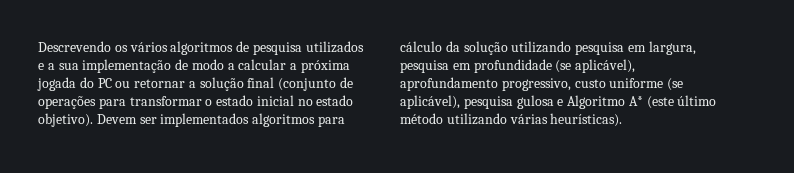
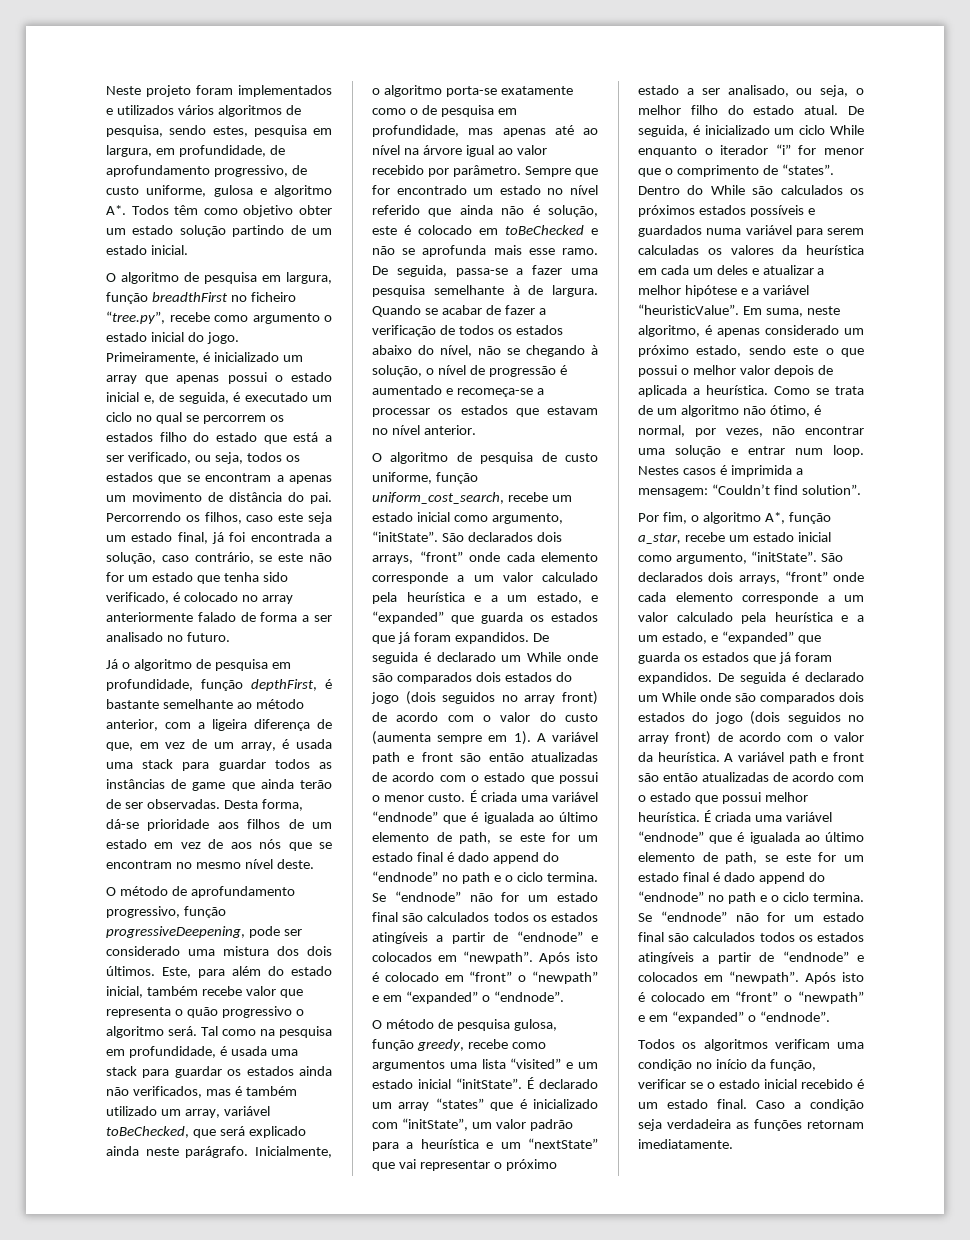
- Descrevendo os vários algoritmos de pesquisa utilizados e a sua implementação de modo a calcular a próxima jogada do PC ou retornar a solução final (conjunto de operações para transformar o estado inicial no estado objetivo). Devem ser implementados algoritmos para cálculo da solução utilizando pesquisa em largura, pesquisa em profundidade (se aplicável), aprofundamento progressivo, custo uniforme (se aplicável), pesquisa gulosa e Algoritmo A* (este último método utilizando várias heurísticas).
+ Neste projeto foram implementados e utilizados vários algoritmos de pesquisa, sendo estes, pesquisa em largura, em profundidade, de aprofundamento progressivo, de custo uniforme, gulosa e algoritmo A*. Todos têm como objetivo obter um estado solução partindo de um estado inicial.
+ O algoritmo de pesquisa em largura, função breadthFirst no ficheiro “tree.py”, recebe como argumento o estado inicial do jogo. Primeiramente, é inicializado um array que apenas possui o estado inicial e, de seguida, é executado um ciclo no qual se percorrem os estados filho do estado que está a ser verificado, ou seja, todos os estados que se encontram a apenas um movimento de distância do pai. Percorrendo os filhos, caso este seja um estado final, já foi encontrada a solução, caso contrário, se este não for um estado que tenha sido verificado, é colocado no array anteriormente falado de forma a ser analisado no futuro.
+ Já o algoritmo de pesquisa em profundidade, função depthFirst, é bastante semelhante ao método anterior, com a ligeira diferença de que, em vez de um array, é usada uma stack para guardar todos as instâncias de game que ainda terão de ser observadas. Desta forma, dá-se prioridade aos filhos de um estado em vez de aos nós que se encontram no mesmo nível deste.
+ O método de aprofundamento progressivo, função progressiveDeepening, pode ser considerado uma mistura dos dois últimos. Este, para além do estado inicial, também recebe valor que representa o quão progressivo o algoritmo será. Tal como na pesquisa em profundidade, é usada uma stack para guardar os estados ainda não verificados, mas é também utilizado um array, variável toBeChecked, que será explicado ainda neste parágrafo. Inicialmente, o algoritmo porta-se exatamente como o de pesquisa em profundidade, mas apenas até ao nível na árvore igual ao valor recebido por parâmetro. Sempre que for encontrado um estado no nível referido que ainda não é solução, este é colocado em toBeChecked e não se aprofunda mais esse ramo. De seguida, passa-se a fazer uma pesquisa semelhante à de largura. Quando se acabar de fazer a verificação de todos os estados abaixo do nível, não se chegando à solução, o nível de progressão é aumentado e recomeça-se a processar os estados que estavam no nível anterior.
+ O algoritmo de pesquisa de custo uniforme, função uniform_cost_search, recebe um estado inicial como argumento, “initState”. São declarados dois arrays, “front” onde cada elemento corresponde a um valor calculado pela heurística e a um estado, e “expanded” que guarda os estados que já foram expandidos. De seguida é declarado um While onde são comparados dois estados do jogo (dois seguidos no array front) de acordo com o valor do custo (aumenta sempre em 1). A variável path e front são então atualizadas de acordo com o estado que possui o menor custo. É criada uma variável “endnode” que é igualada ao último elemento de path, se este for um estado final é dado append do “endnode” no path e o ciclo termina. Se “endnode” não for um estado final são calculados todos os estados atingíveis a partir de “endnode” e colocados em “newpath”. Após isto é colocado em “front” o “newpath” e em “expanded” o “endnode”.
+ O método de pesquisa gulosa, função greedy, recebe como argumentos uma lista “visited” e um estado inicial “initState”. É declarado um array “states” que é inicializado com “initState”, um valor padrão para a heurística e um “nextState” que vai representar o próximo estado a ser analisado, ou seja, o melhor filho do estado atual. De seguida, é inicializado um ciclo While enquanto o iterador “i” for menor que o comprimento de “states”. Dentro do While são calculados os próximos estados possíveis e guardados numa variável para serem calculadas os valores da heurística em cada um deles e atualizar a melhor hipótese e a variável “heuristicValue”. Em suma, neste algoritmo, é apenas considerado um próximo estado, sendo este o que possui o melhor valor depois de aplicada a heurística. Como se trata de um algoritmo não ótimo, é normal, por vezes, não encontrar uma solução e entrar num loop. Nestes casos é imprimida a mensagem: “Couldn’t find solution”.
+ Por fim, o algoritmo A*, função a_star, recebe um estado inicial como argumento, “initState”. São declarados dois arrays, “front” onde cada elemento corresponde a um valor calculado pela heurística e a um estado, e “expanded” que guarda os estados que já foram expandidos. De seguida é declarado um While onde são comparados dois estados do jogo (dois seguidos no array front) de acordo com o valor da heurística. A variável path e front são então atualizadas de acordo com o estado que possui melhor heurística. É criada uma variável “endnode” que é igualada ao último elemento de path, se este for um estado final é dado append do “endnode” no path e o ciclo termina. Se “endnode” não for um estado final são calculados todos os estados atingíveis a partir de “endnode” e colocados em “newpath”. Após isto é colocado em “front” o “newpath” e em “expanded” o “endnode”.
+ Todos os algoritmos verificam uma condição no início da função, verificar se o estado inicial recebido é um estado final. Caso a condição seja verdadeira as funções retornam imediatamente.

